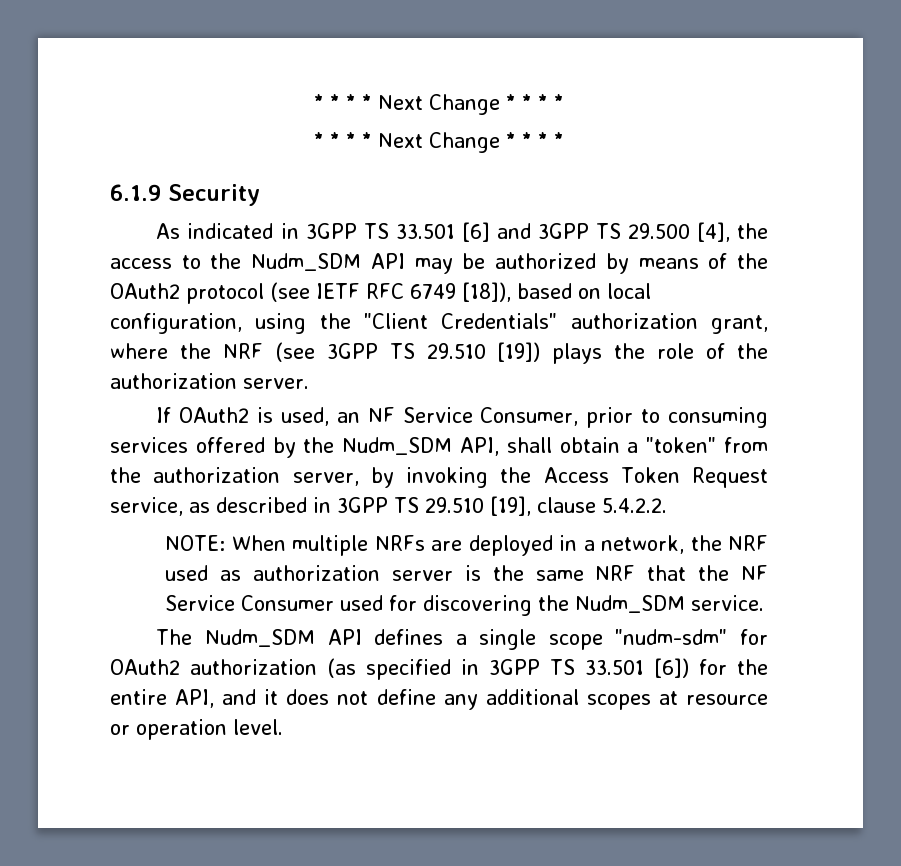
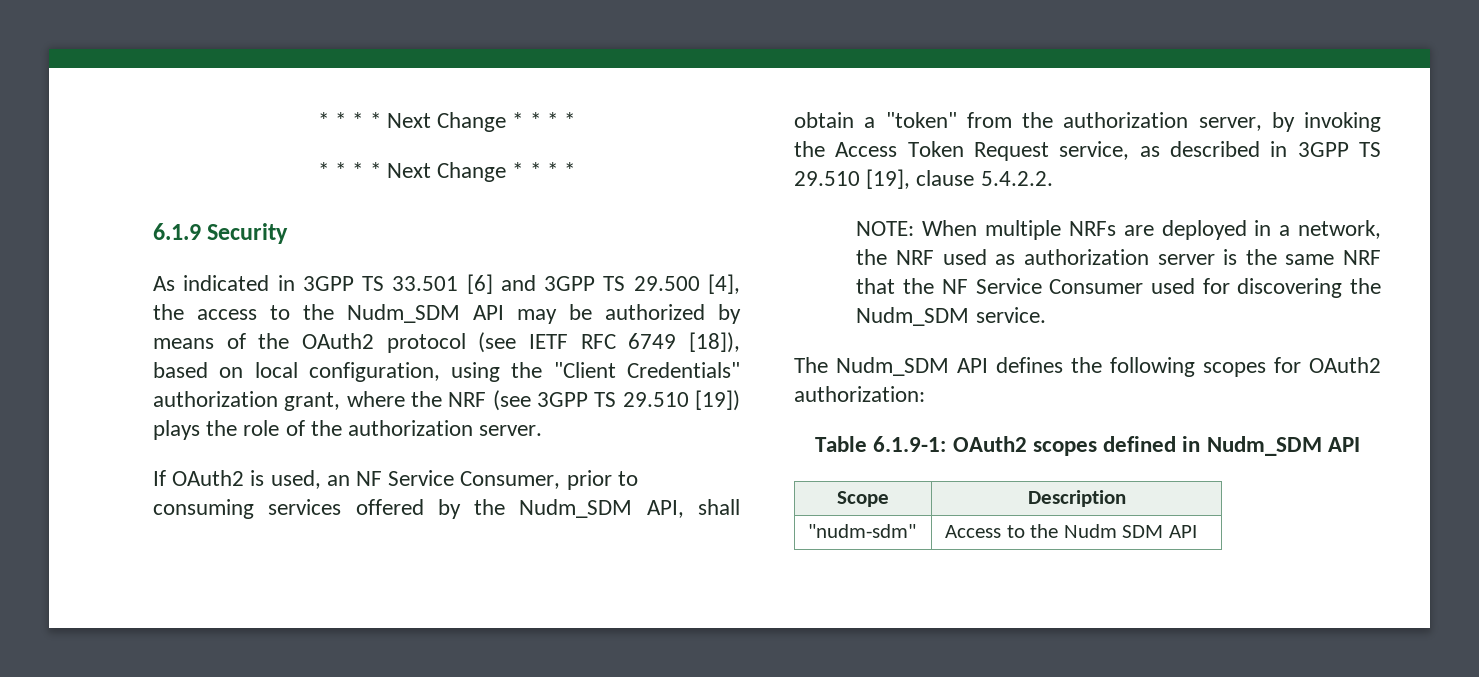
- The Nudm_SDM API defines a single scope "nudm-sdm" for OAuth2 authorization (as specified in 3GPP TS 33.501 [6]) for the entire API, and it does not define any additional scopes at resource or operation level.
+ The Nudm_SDM API defines the following scopes for OAuth2 authorization:
+ Table 6.1.9-1: OAuth2 scopes defined in Nudm_SDM API
+ Scope | Description
+ "nudm-sdm" | Access to the Nudm SDM API

